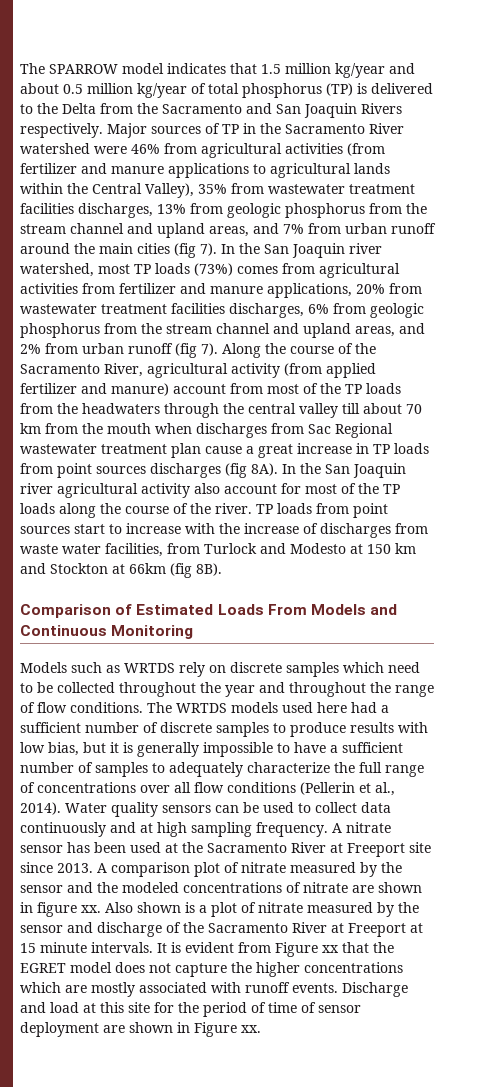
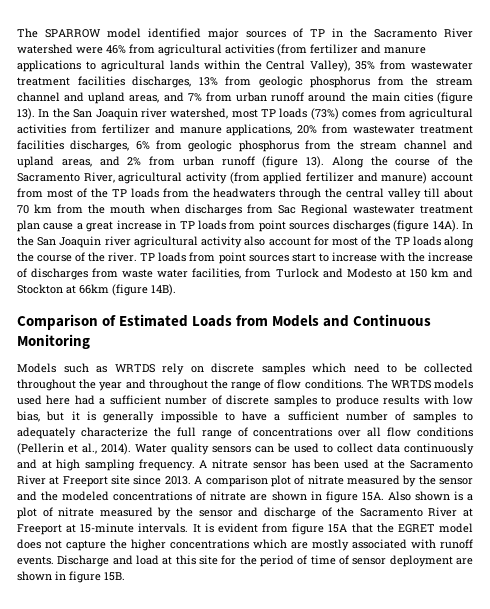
- The SPARROW model indicates that 1.5 million kg/year and about 0.5 million kg/year of total phosphorus (TP) is delivered to the Delta from the Sacramento and San Joaquin Rivers respectively. Major sources of TP in the Sacramento River watershed were 46% from agricultural activities (from fertilizer and manure applications to agricultural lands within the Central Valley), 35% from wastewater treatment facilities discharges, 13% from geologic phosphorus from the stream channel and upland areas, and 7% from urban runoff around the main cities (fig 7).
+ The SPARROW model identified major sources of TP in the Sacramento River watershed were 46% from agricultural activities (from fertilizer and manure applications to agricultural lands within the Central Valley), 35% from wastewater treatment facilities discharges, 13% from geologic phosphorus from the stream channel and upland areas, and 7% from urban runoff around the main cities (figure 13).
- In the San Joaquin river watershed, most TP loads (73%) comes from agricultural activities from fertilizer and manure applications, 20% from wastewater treatment facilities discharges, 6% from geologic phosphorus from the stream channel and upland areas, and 2% from urban runoff (fig 7).
+ In the San Joaquin river watershed, most TP loads (73%) comes from agricultural activities from fertilizer and manure applications, 20% from wastewater treatment facilities discharges, 6% from geologic phosphorus from the stream channel and upland areas, and 2% from urban runoff (figure 13).
- Along the course of the Sacramento River, agricultural activity (from applied fertilizer and manure) account from most of the TP loads from the headwaters through the central valley till about 70 km from the mouth when discharges from Sac Regional wastewater treatment plan cause a great increase in TP loads from point sources discharges (fig 8A).
+ Along the course of the Sacramento River, agricultural activity (from applied fertilizer and manure) account from most of the TP loads from the headwaters through the central valley till about 70 km from the mouth when discharges from Sac Regional wastewater treatment plan cause a great increase in TP loads from point sources discharges (figure 14A).
- TP loads from point sources start to increase with the increase of discharges from waste water facilities, from Turlock and Modesto at 150 km and Stockton at 66km (fig 8B).
+ TP loads from point sources start to increase with the increase of discharges from waste water facilities, from Turlock and Modesto at 150 km and Stockton at 66km (figure 14B).
- Comparison of Estimated Loads From Models and Continuous Monitoring
+ Comparison of Estimated Loads from Models and Continuous Monitoring
- A comparison plot of nitrate measured by the sensor and the modeled concentrations of nitrate are shown in figure xx.
+ A comparison plot of nitrate measured by the sensor and the modeled concentrations of nitrate are shown in figure 15A.
- Also shown is a plot of nitrate measured by the sensor and discharge of the Sacramento River at Freeport at 15 minute intervals.
+ Also shown is a plot of nitrate measured by the sensor and discharge of the Sacramento River at Freeport at 15-minute intervals.
- It is evident from Figure xx that the EGRET model does not capture the higher concentrations which are mostly associated with runoff events.
+ It is evident from figure 15A that the EGRET model does not capture the higher concentrations which are mostly associated with runoff events.
- Discharge and load at this site for the period of time of sensor deployment are shown in Figure xx.
+ Discharge and load at this site for the period of time of sensor deployment are shown in figure 15B.

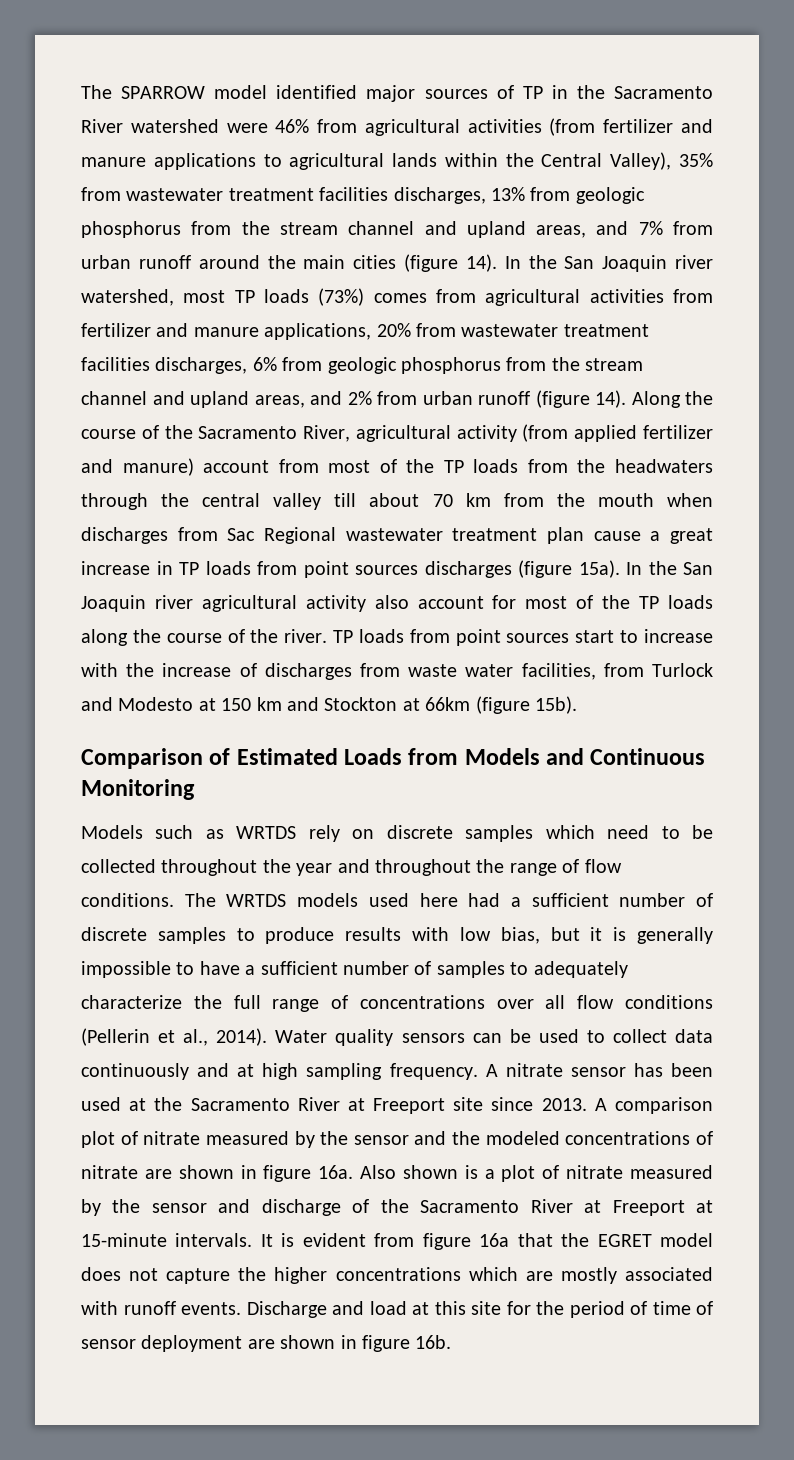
- The SPARROW model identified major sources of TP in the Sacramento River watershed were 46% from agricultural activities (from fertilizer and manure applications to agricultural lands within the Central Valley), 35% from wastewater treatment facilities discharges, 13% from geologic phosphorus from the stream channel and upland areas, and 7% from urban runoff around the main cities (figure 13).
+ The SPARROW model identified major sources of TP in the Sacramento River watershed were 46% from agricultural activities (from fertilizer and manure applications to agricultural lands within the Central Valley), 35% from wastewater treatment facilities discharges, 13% from geologic phosphorus from the stream channel and upland areas, and 7% from urban runoff around the main cities (figure 14).
- In the San Joaquin river watershed, most TP loads (73%) comes from agricultural activities from fertilizer and manure applications, 20% from wastewater treatment facilities discharges, 6% from geologic phosphorus from the stream channel and upland areas, and 2% from urban runoff (figure 13).
+ In the San Joaquin river watershed, most TP loads (73%) comes from agricultural activities from fertilizer and manure applications, 20% from wastewater treatment facilities discharges, 6% from geologic phosphorus from the stream channel and upland areas, and 2% from urban runoff (figure 14).
- Along the course of the Sacramento River, agricultural activity (from applied fertilizer and manure) account from most of the TP loads from the headwaters through the central valley till about 70 km from the mouth when discharges from Sac Regional wastewater treatment plan cause a great increase in TP loads from point sources discharges (figure 14A).
+ Along the course of the Sacramento River, agricultural activity (from applied fertilizer and manure) account from most of the TP loads from the headwaters through the central valley till about 70 km from the mouth when discharges from Sac Regional wastewater treatment plan cause a great increase in TP loads from point sources discharges (figure 15a).
- TP loads from point sources start to increase with the increase of discharges from waste water facilities, from Turlock and Modesto at 150 km and Stockton at 66km (figure 14B).
+ TP loads from point sources start to increase with the increase of discharges from waste water facilities, from Turlock and Modesto at 150 km and Stockton at 66km (figure 15b).
- A comparison plot of nitrate measured by the sensor and the modeled concentrations of nitrate are shown in figure 15A.
+ A comparison plot of nitrate measured by the sensor and the modeled concentrations of nitrate are shown in figure 16a.
- It is evident from figure 15A that the EGRET model does not capture the higher concentrations which are mostly associated with runoff events.
+ It is evident from figure 16a that the EGRET model does not capture the higher concentrations which are mostly associated with runoff events.
- Discharge and load at this site for the period of time of sensor deployment are shown in figure 15B.
+ Discharge and load at this site for the period of time of sensor deployment are shown in figure 16b.

